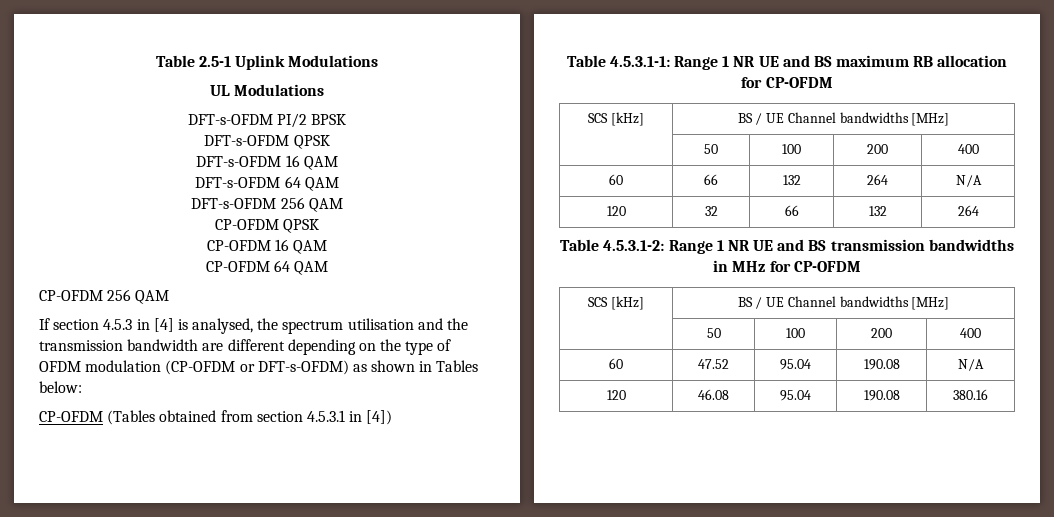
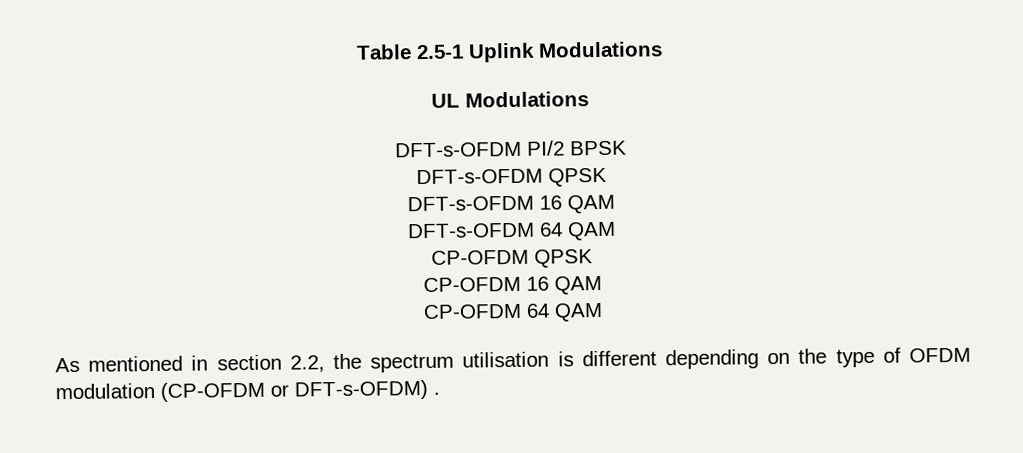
- DFT-s-OFDM 256 QAM
- CP-OFDM 256 QAM
- If section 4.5.3 in [4] is analysed, the spectrum utilisation and the transmission bandwidth are different depending on the type of OFDM modulation (CP-OFDM or DFT-s-OFDM) as shown in Tables below:
- CP-OFDM (Tables obtained from section 4.5.3.1 in [4])
- Table 4.5.3.1-1: Range 1 NR UE and BS maximum RB allocation for CP-OFDM
- SCS [kHz] | BS / UE Channel bandwidths [MHz]
- | 50 | 100 | 200 | 400
- 60 | 66 | 132 | 264 | N/A
- 120 | 32 | 66 | 132 | 264
- Table 4.5.3.1-2: Range 1 NR UE and BS transmission bandwidths in MHz for CP-OFDM
- SCS [kHz] | BS / UE Channel bandwidths [MHz]
- | 50 | 100 | 200 | 400
- 60 | 47.52 | 95.04 | 190.08 | N/A
- 120 | 46.08 | 95.04 | 190.08 | 380.16
+ As mentioned in section 2.2, the spectrum utilisation is different depending on the type of OFDM modulation (CP-OFDM or DFT-s-OFDM) .

